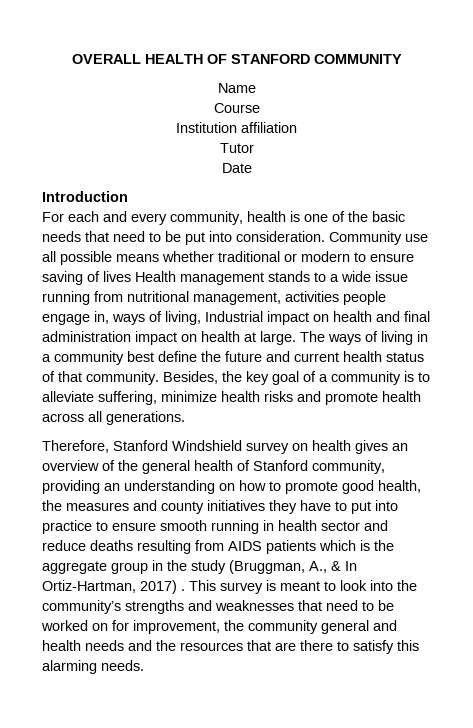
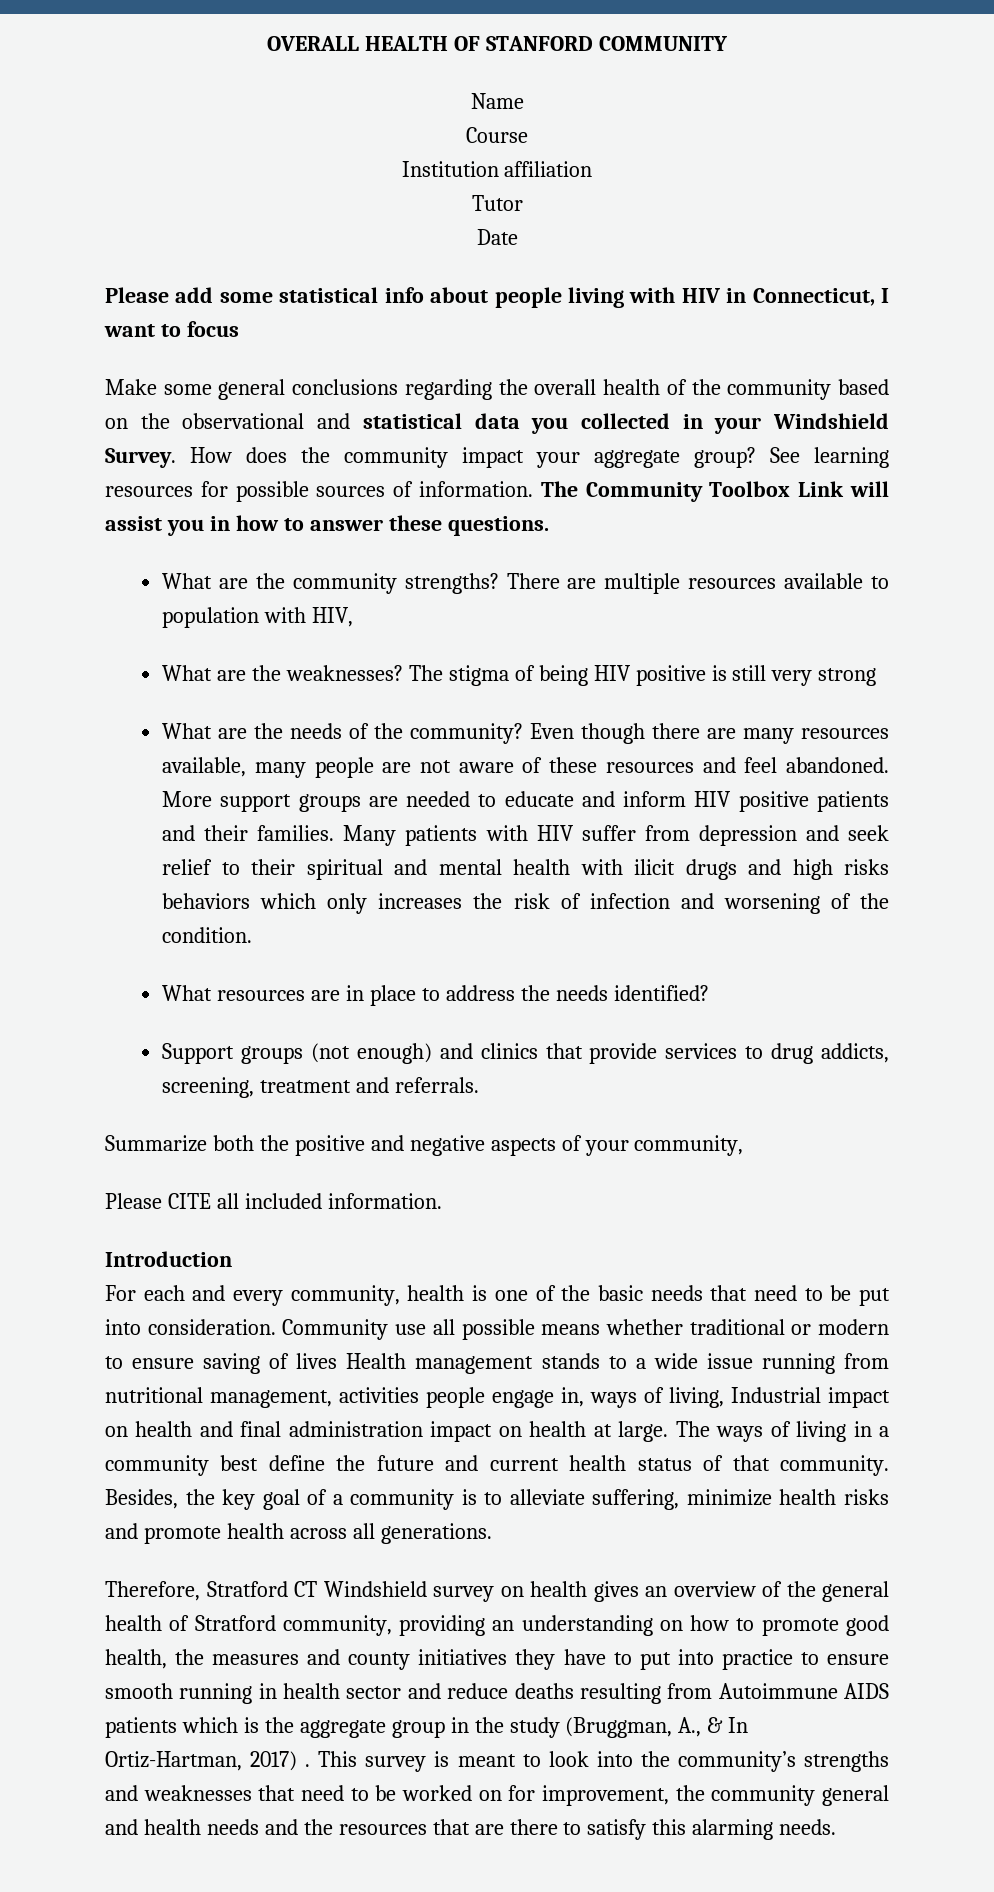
+ Please add some statistical info about people living with HIV in Connecticut, I want to focus
+ Make some general conclusions regarding the overall health of the community based on the observational and statistical data you collected in your Windshield Survey. How does the community impact your aggregate group? See learning resources for possible sources of information. The Community Toolbox Link will assist you in how to answer these questions.
+ What are the community strengths? There are multiple resources available to population with HIV,
+ What are the weaknesses? The stigma of being HIV positive is still very strong
+ What are the needs of the community? Even though there are many resources available, many people are not aware of these resources and feel abandoned. More support groups are needed to educate and inform HIV positive patients and their families. Many patients with HIV suffer from depression and seek relief to their spiritual and mental health with ilicit drugs and high risks behaviors which only increases the risk of infection and worsening of the condition.
+ What resources are in place to address the needs identified?
+ Support groups (not enough) and clinics that provide services to drug addicts, screening, treatment and referrals.
+ Summarize both the positive and negative aspects of your community,
+ Please CITE all included information.
- Therefore, Stanford Windshield survey on health gives an overview of the general health of Stanford community, providing an understanding on how to promote good health, the measures and county initiatives they have to put into practice to ensure smooth running in health sector and reduce deaths resulting from AIDS patients which is the aggregate group in the study (Bruggman, A., & In Ortiz-Hartman, 2017) .
+ Therefore, Stratford CT Windshield survey on health gives an overview of the general health of Stratford community, providing an understanding on how to promote good health, the measures and county initiatives they have to put into practice to ensure smooth running in health sector and reduce deaths resulting from Autoimmune AIDS patients which is the aggregate group in the study (Bruggman, A., & In Ortiz-Hartman, 2017) .

